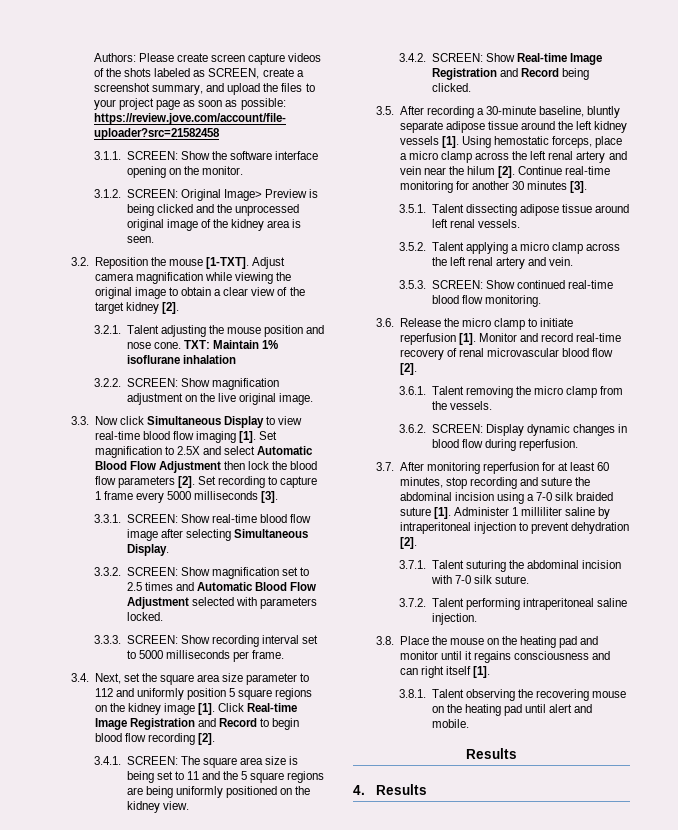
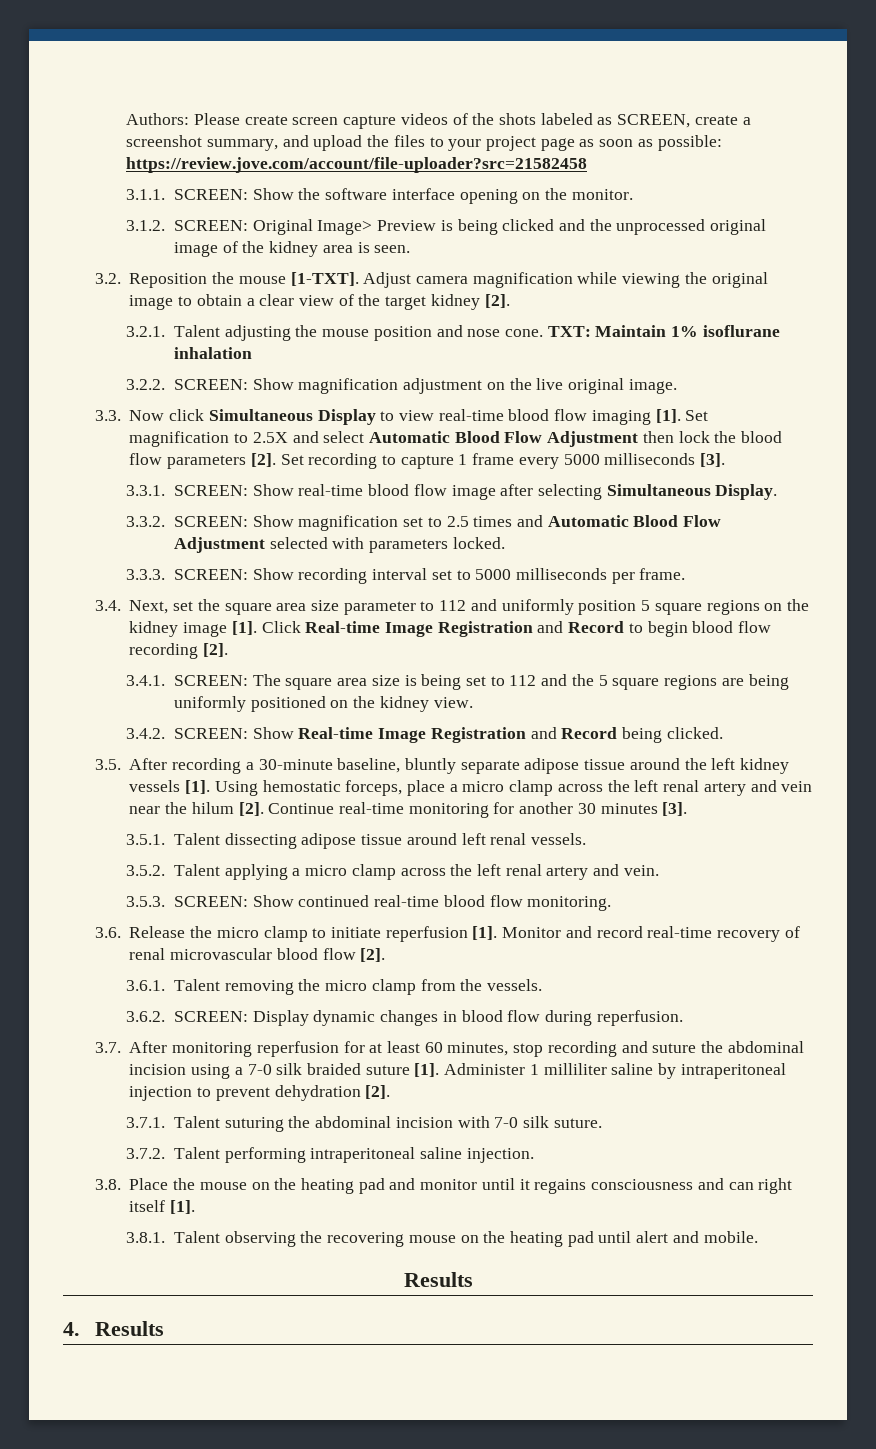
- 3.4.1. SCREEN: The square area size is being set to 11 and the 5 square regions are being uniformly positioned on the kidney view.
+ 3.4.1. SCREEN: The square area size is being set to 112 and the 5 square regions are being uniformly positioned on the kidney view.

